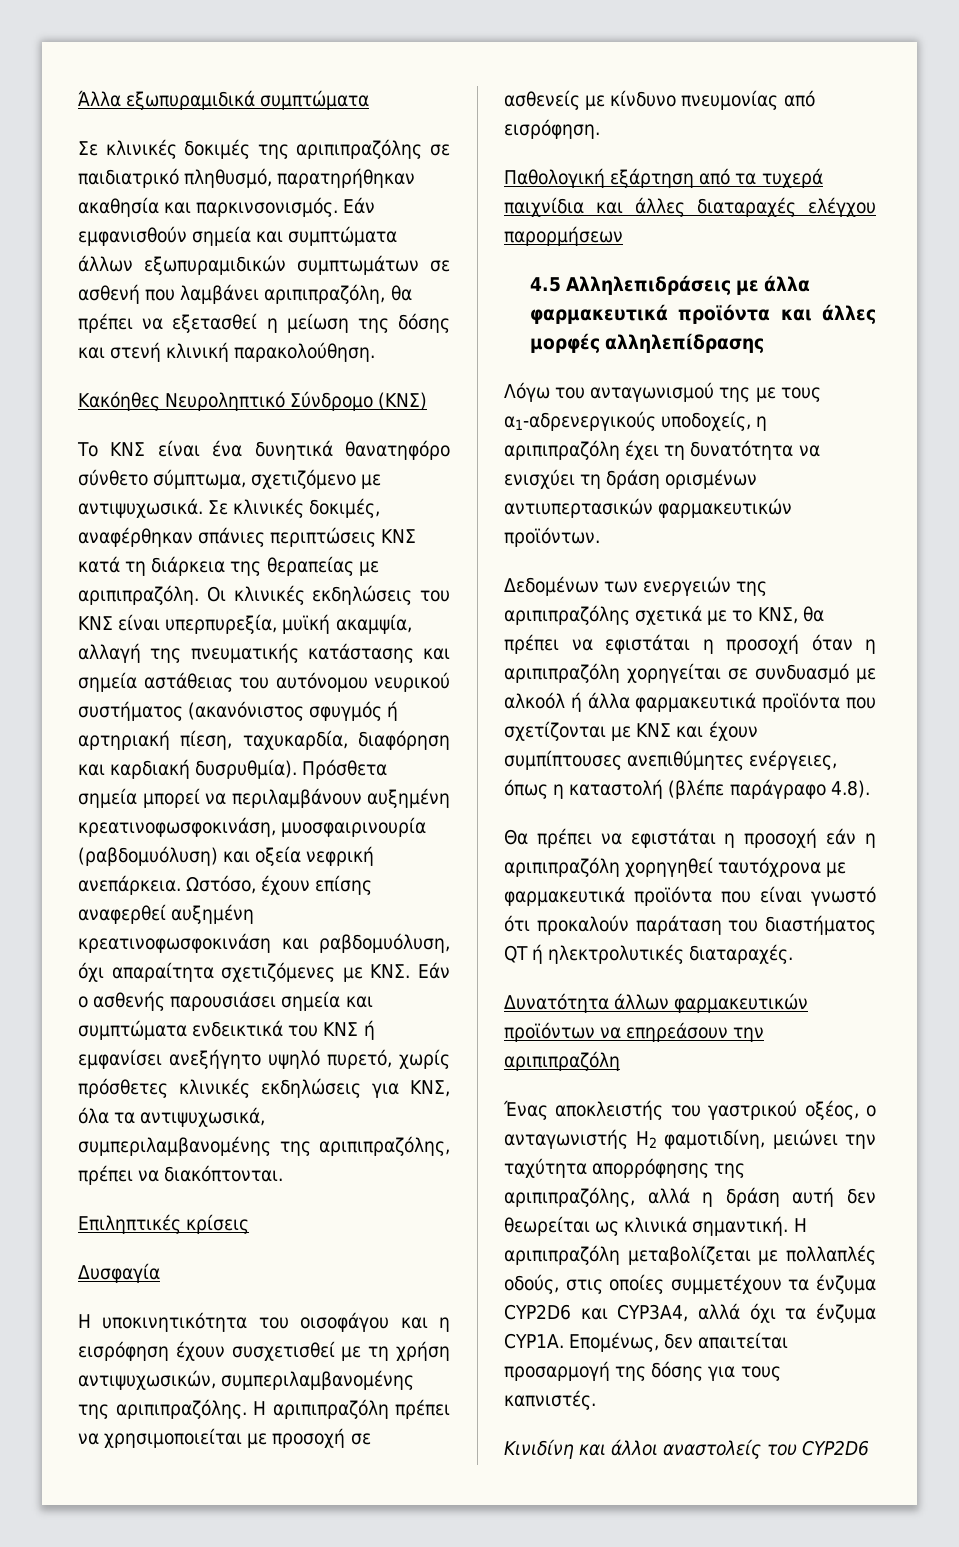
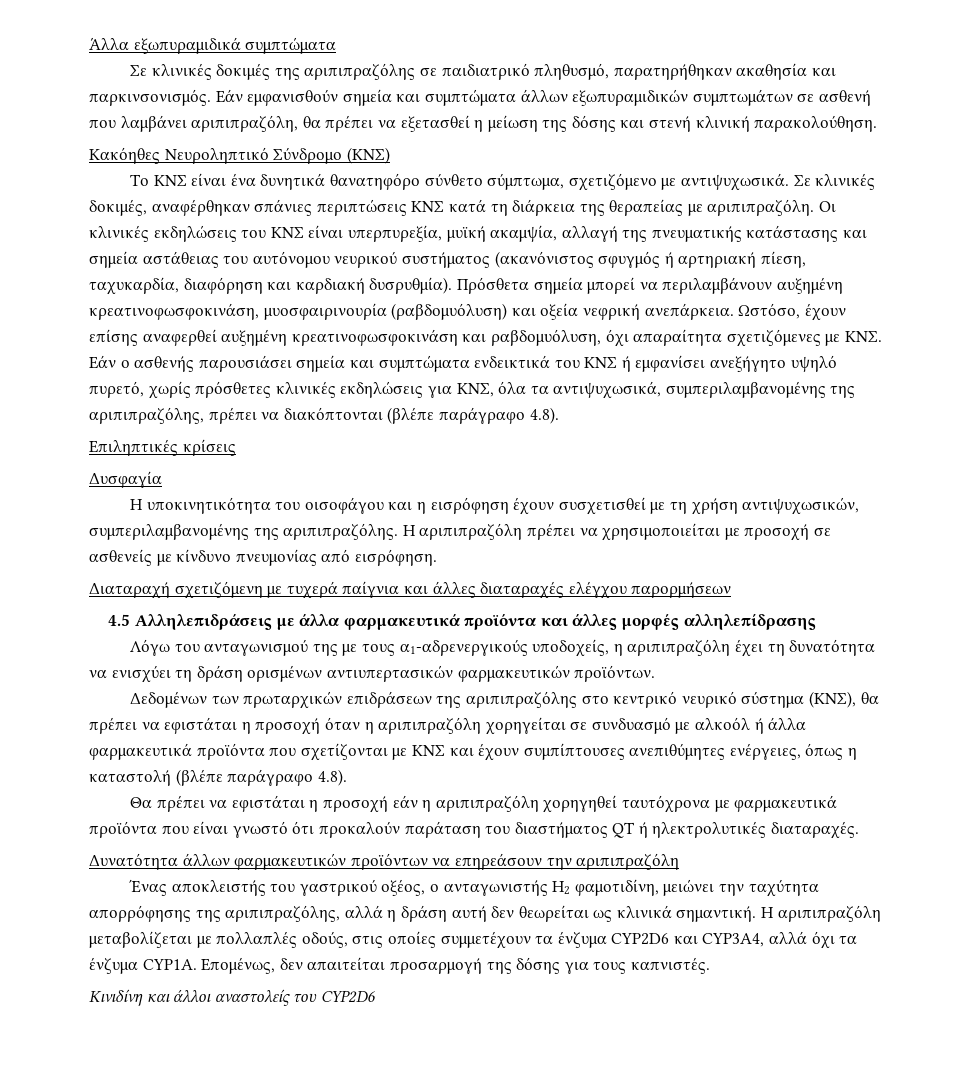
- Ωστόσο, έχουν επίσης αναφερθεί αυξημένη κρεατινοφωσφοκινάση και ραβδομυόλυση, όχι απαραίτητα σχετιζόμενες με ΚΝΣ. Εάν ο ασθενής παρουσιάσει σημεία και συμπτώματα ενδεικτικά του ΚΝΣ ή εμφανίσει ανεξήγητο υψηλό πυρετό, χωρίς πρόσθετες κλινικές εκδηλώσεις για ΚΝΣ, όλα τα αντιψυχωσικά, συμπεριλαμβανομένης της αριπιπραζόλης, πρέπει να διακόπτονται.
+ Ωστόσο, έχουν επίσης αναφερθεί αυξημένη κρεατινοφωσφοκινάση και ραβδομυόλυση, όχι απαραίτητα σχετιζόμενες με ΚΝΣ. Εάν ο ασθενής παρουσιάσει σημεία και συμπτώματα ενδεικτικά του ΚΝΣ ή εμφανίσει ανεξήγητο υψηλό πυρετό, χωρίς πρόσθετες κλινικές εκδηλώσεις για ΚΝΣ, όλα τα αντιψυχωσικά, συμπεριλαμβανομένης της αριπιπραζόλης, πρέπει να διακόπτονται (βλέπε παράγραφο 4.8).
- Παθολογική εξάρτηση από τα τυχερά παιχνίδια και άλλες διαταραχές ελέγχου παρορμήσεων
+ Διαταραχή σχετιζόμενη με τυχερά παίγνια και άλλες διαταραχές ελέγχου παρορμήσεων
- Δεδομένων των ενεργειών της αριπιπραζόλης σχετικά με το ΚΝΣ, θα πρέπει να εφιστάται η προσοχή όταν η αριπιπραζόλη χορηγείται σε συνδυασμό με αλκοόλ ή άλλα φαρμακευτικά προϊόντα που σχετίζονται με KNΣ και έχουν συμπίπτουσες ανεπιθύμητες ενέργειες, όπως η καταστολή (βλέπε παράγραφο 4.8).
+ Δεδομένων των πρωταρχικών επιδράσεων της αριπιπραζόλης στο κεντρικό νευρικό σύστημα (ΚΝΣ), θα πρέπει να εφιστάται η προσοχή όταν η αριπιπραζόλη χορηγείται σε συνδυασμό με αλκοόλ ή άλλα φαρμακευτικά προϊόντα που σχετίζονται με KNΣ και έχουν συμπίπτουσες ανεπιθύμητες ενέργειες, όπως η καταστολή (βλέπε παράγραφο 4.8).

